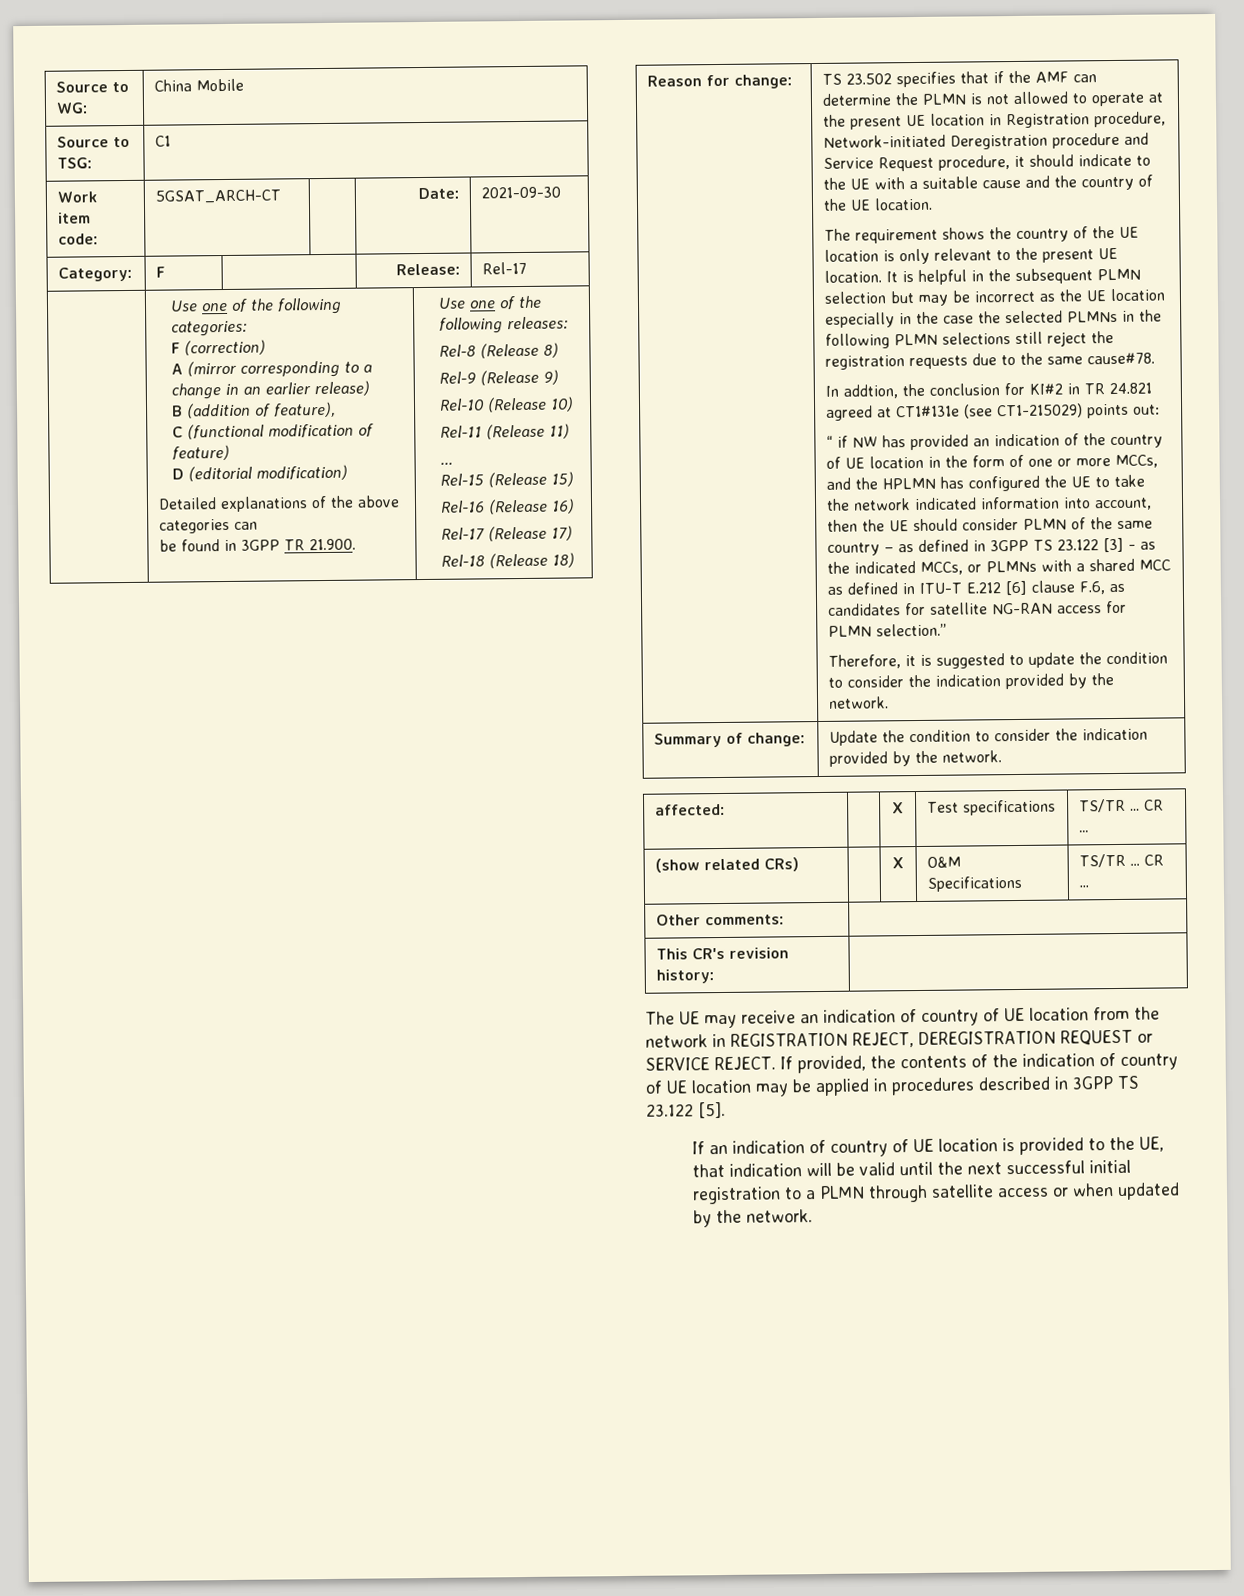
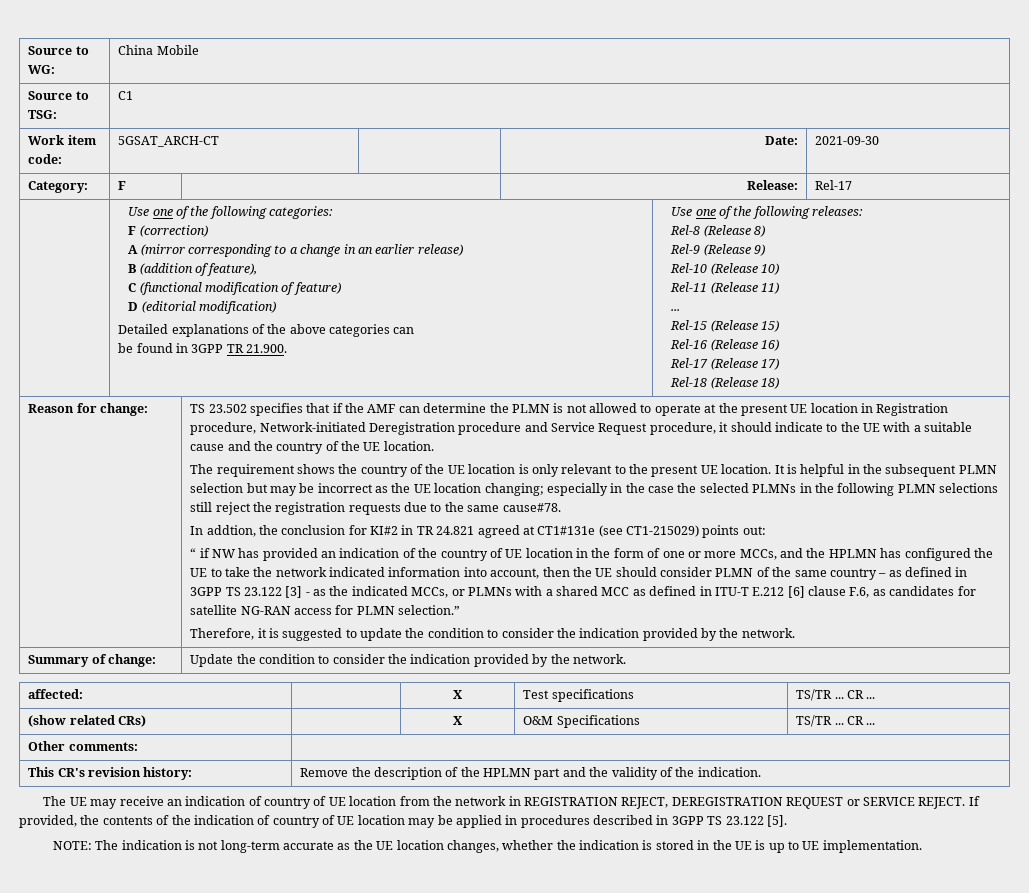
- It is helpful in the subsequent PLMN selection but may be incorrect as the UE location especially in the case the selected PLMNs in the following PLMN selections still reject the registration requests due to the same cause#78.
+ It is helpful in the subsequent PLMN selection but may be incorrect as the UE location changing; especially in the case the selected PLMNs in the following PLMN selections still reject the registration requests due to the same cause#78.
- This CR's revision history: |
+ This CR's revision history: | Remove the description of the HPLMN part and the validity of the indication.
- If an indication of country of UE location is provided to the UE, that indication will be valid until the next successful initial registration to a PLMN through satellite access or when updated by the network.
+ NOTE: The indication is not long-term accurate as the UE location changes, whether the indication is stored in the UE is up to UE implementation.

